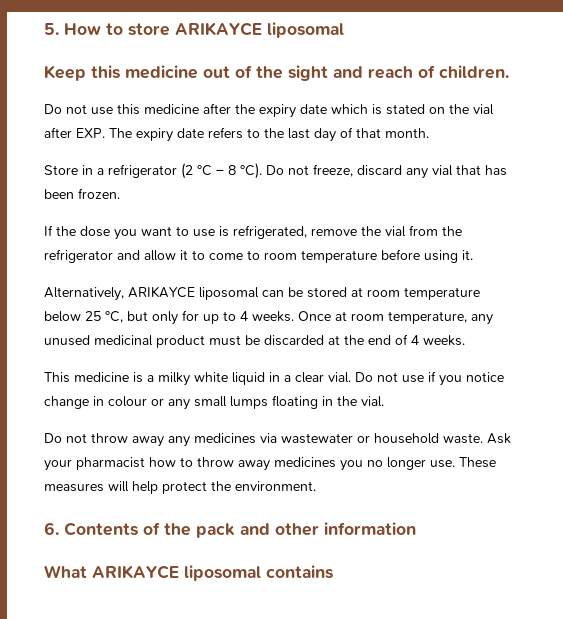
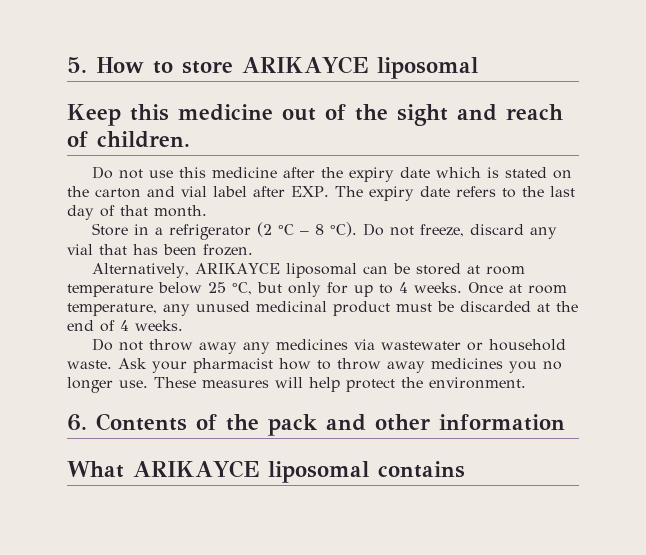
- Do not use this medicine after the expiry date which is stated on the vial after EXP. The expiry date refers to the last day of that month.
+ Do not use this medicine after the expiry date which is stated on the carton and vial label after EXP. The expiry date refers to the last day of that month.
- If the dose you want to use is refrigerated, remove the vial from the refrigerator and allow it to come to room temperature before using it.
- This medicine is a milky white liquid in a clear vial. Do not use if you notice change in colour or any small lumps floating in the vial.

